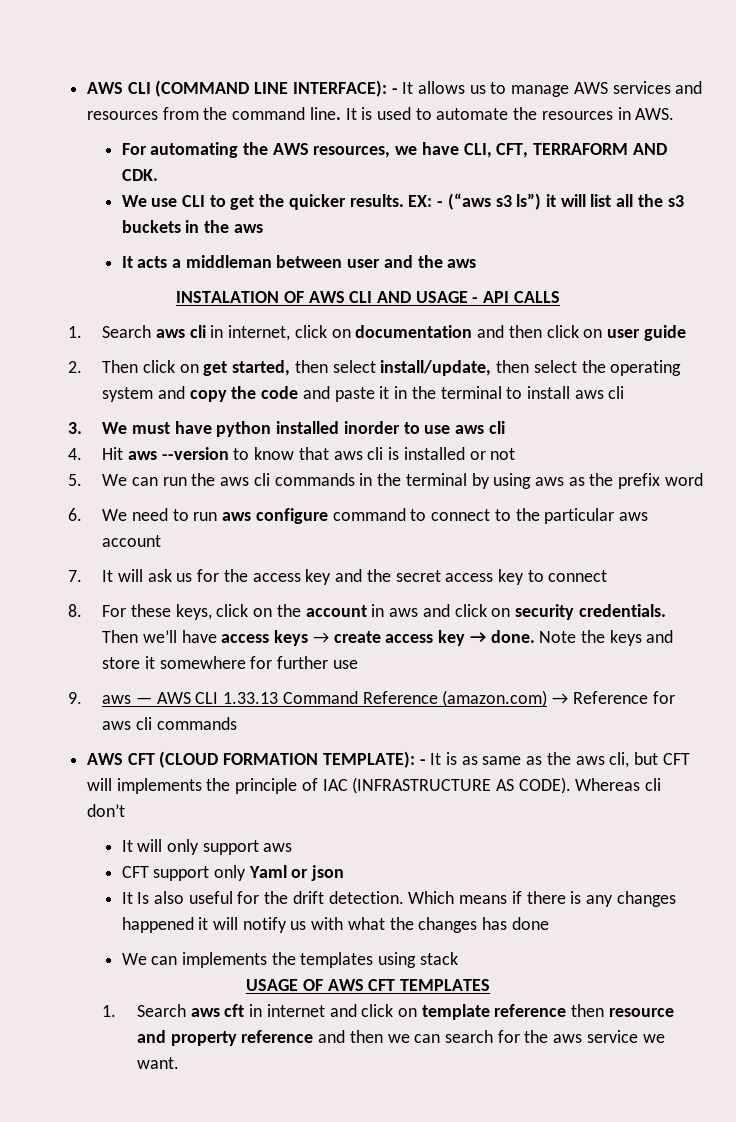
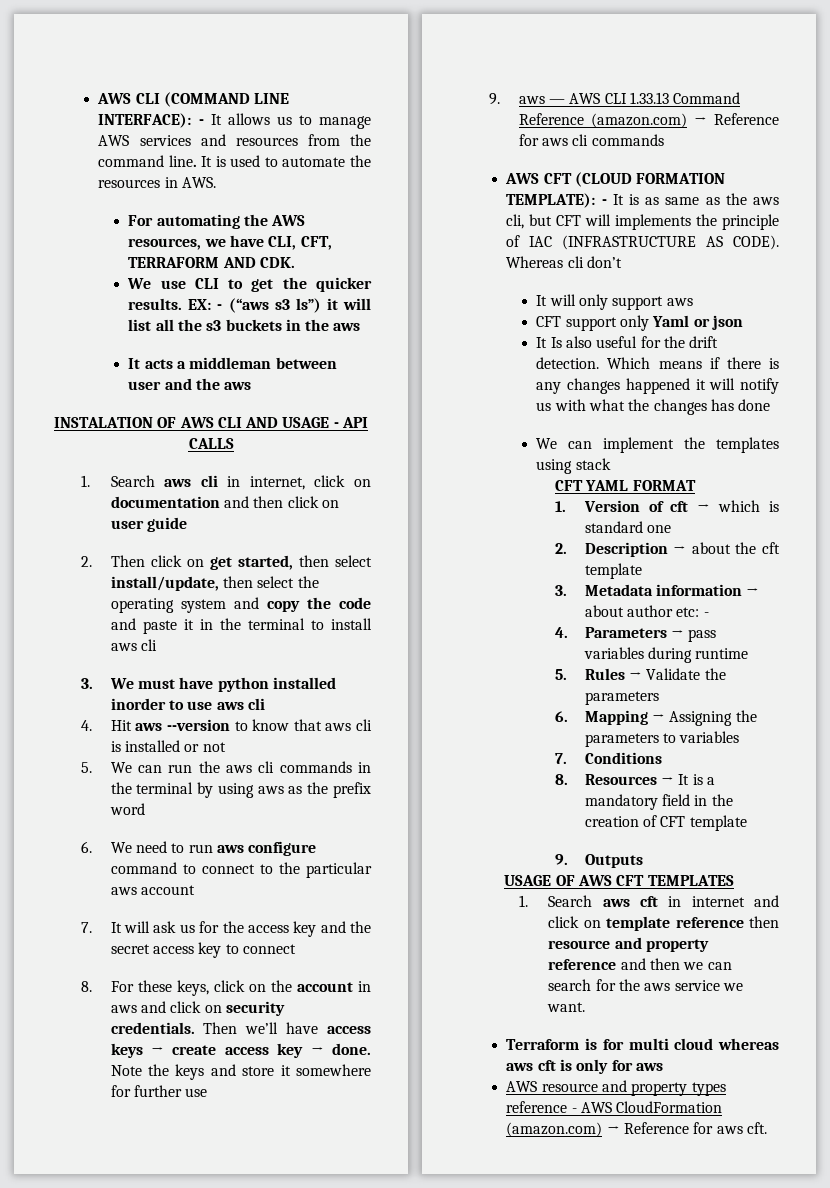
- We can implements the templates using stack
+ We can implement the templates using stack
+ CFT YAML FORMAT
+ 1. Version of cft → which is standard one
+ 2. Description → about the cft template
+ 3. Metadata information → about author etc: -
+ 4. Parameters → pass variables during runtime
+ 5. Rules → Validate the parameters
+ 6. Mapping → Assigning the parameters to variables
+ 7. Conditions
+ 8. Resources → It is a mandatory field in the creation of CFT template
+ 9. Outputs
+ Terraform is for multi cloud whereas aws cft is only for aws
+ AWS resource and property types reference - AWS CloudFormation (amazon.com) → Reference for aws cft.

